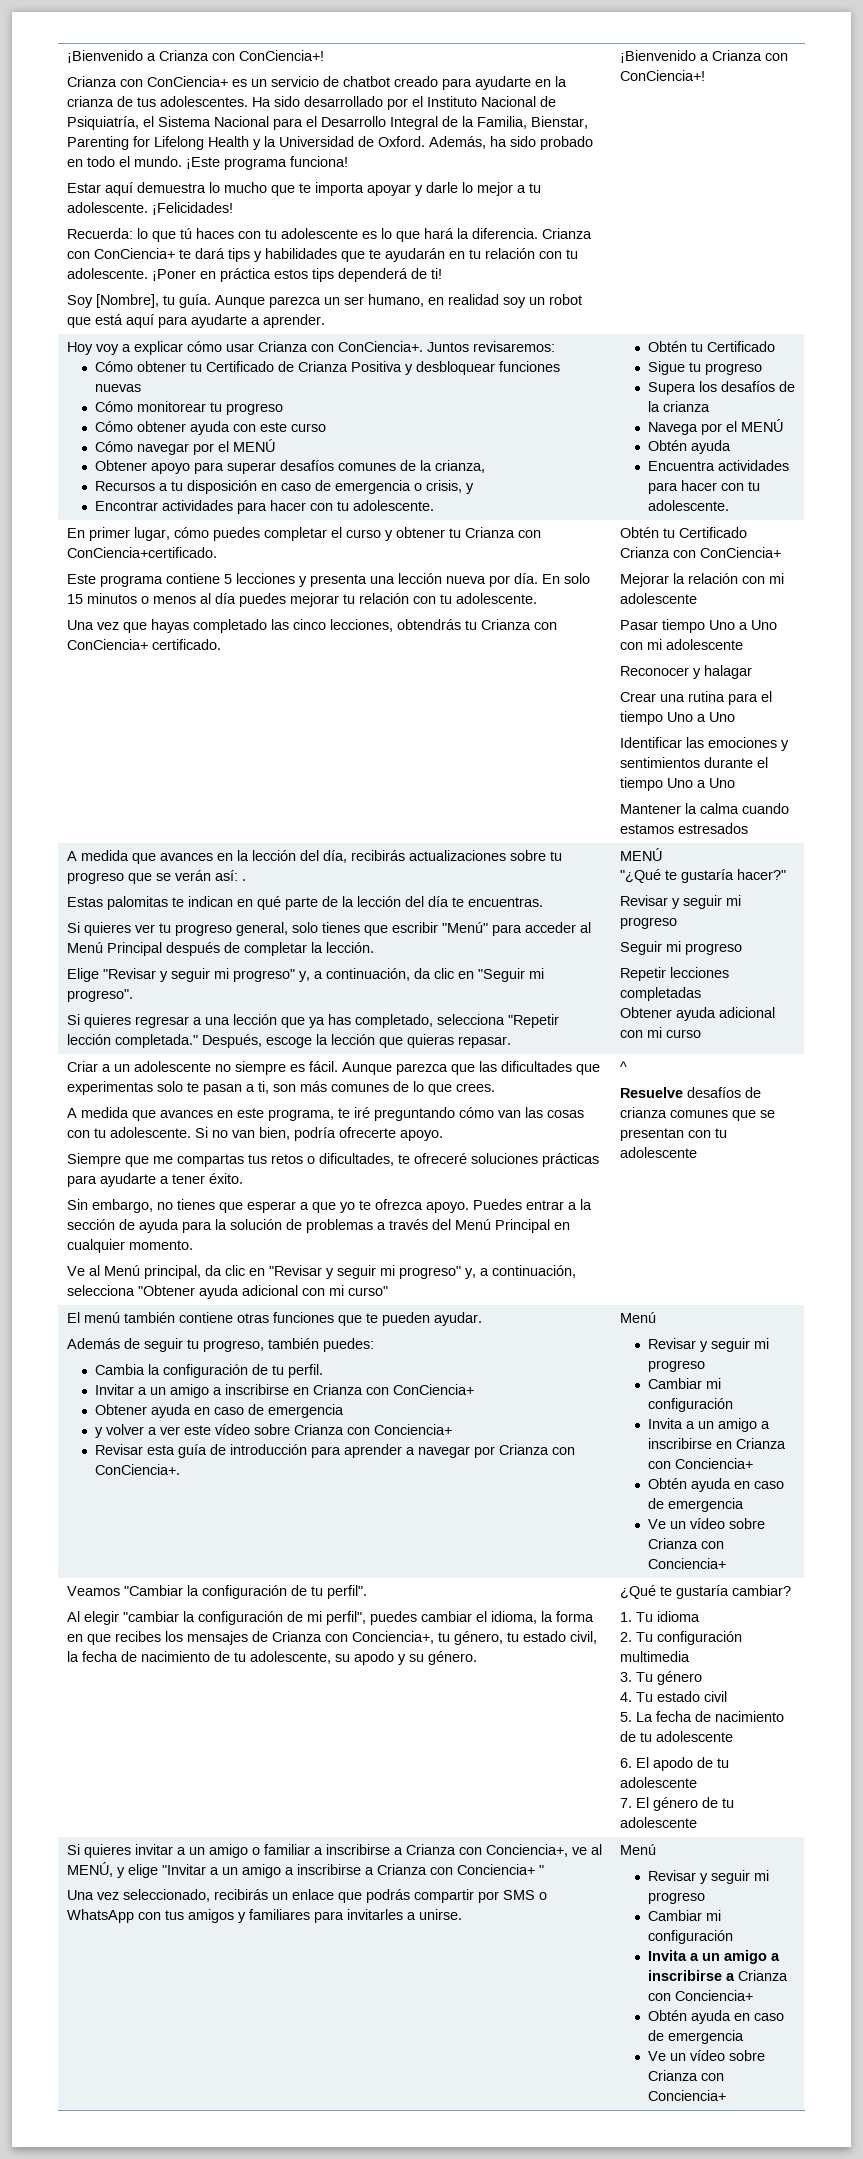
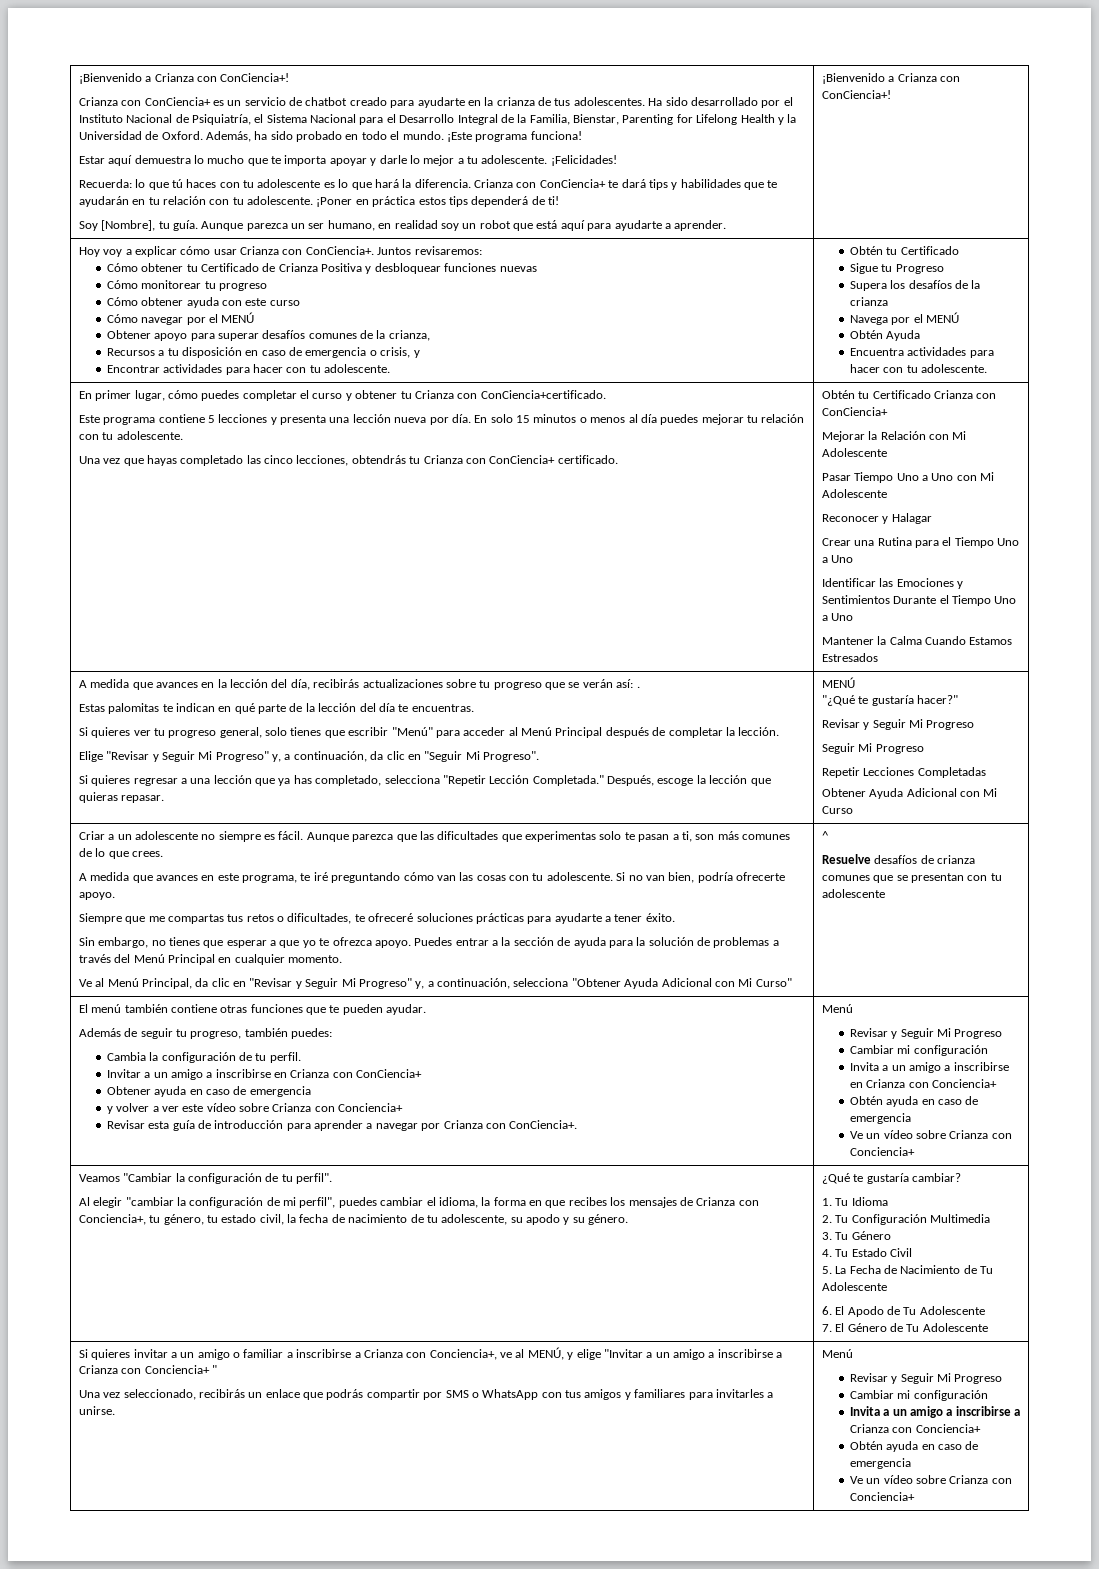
- Sigue tu progreso
+ Sigue tu Progreso
  Navega por el MENÚ
- Obtén ayuda
+ Obtén Ayuda
- Mejorar la relación con mi adolescente
+ Mejorar la Relación con Mi Adolescente
- Pasar tiempo Uno a Uno con mi adolescente
+ Pasar Tiempo Uno a Uno con Mi Adolescente
- Reconocer y halagar
+ Reconocer y Halagar
- Crear una rutina para el tiempo Uno a Uno
+ Crear una Rutina para el Tiempo Uno a Uno
- Identificar las emociones y sentimientos durante el tiempo Uno a Uno
+ Identificar las Emociones y Sentimientos Durante el Tiempo Uno a Uno
- Mantener la calma cuando estamos estresados
+ Mantener la Calma Cuando Estamos Estresados
- Elige "Revisar y seguir mi progreso" y, a continuación, da clic en "Seguir mi progreso".
+ Elige "Revisar y Seguir Mi Progreso" y, a continuación, da clic en "Seguir Mi Progreso".
- Si quieres regresar a una lección que ya has completado, selecciona "Repetir lección completada."
+ Si quieres regresar a una lección que ya has completado, selecciona "Repetir Lección Completada."
  "¿Qué te gustaría hacer?"
- Revisar y seguir mi progreso
- Seguir mi progreso
+ Revisar y Seguir Mi Progreso
+ Seguir Mi Progreso
- Repetir lecciones completadas
- Obtener ayuda adicional con mi curso
+ Repetir Lecciones Completadas
+ Obtener Ayuda Adicional con Mi Curso
- Ve al Menú principal, da clic en "Revisar y seguir mi progreso" y, a continuación, selecciona "Obtener ayuda adicional con mi curso"
+ Ve al Menú Principal, da clic en "Revisar y Seguir Mi Progreso" y, a continuación, selecciona "Obtener Ayuda Adicional con Mi Curso"
  Revisar esta guía de introducción para aprender a navegar por Crianza con ConCiencia+. | Menú
- Revisar y seguir mi progreso
+ Revisar y Seguir Mi Progreso
- 1. Tu idioma
+ 1. Tu Idioma
- 2. Tu configuración multimedia
+ 2. Tu Configuración Multimedia
- 3. Tu género
+ 3. Tu Género
- 4. Tu estado civil
+ 4. Tu Estado Civil
- 5. La fecha de nacimiento de tu adolescente
- 6. El apodo de tu adolescente
- 7. El género de tu adolescente
+ 5. La Fecha de Nacimiento de Tu Adolescente
+ 6. El Apodo de Tu Adolescente
+ 7. El Género de Tu Adolescente
  Una vez seleccionado, recibirás un enlace que podrás compartir por SMS o WhatsApp con tus amigos y familiares para invitarles a unirse. | Menú
- Revisar y seguir mi progreso
+ Revisar y Seguir Mi Progreso

